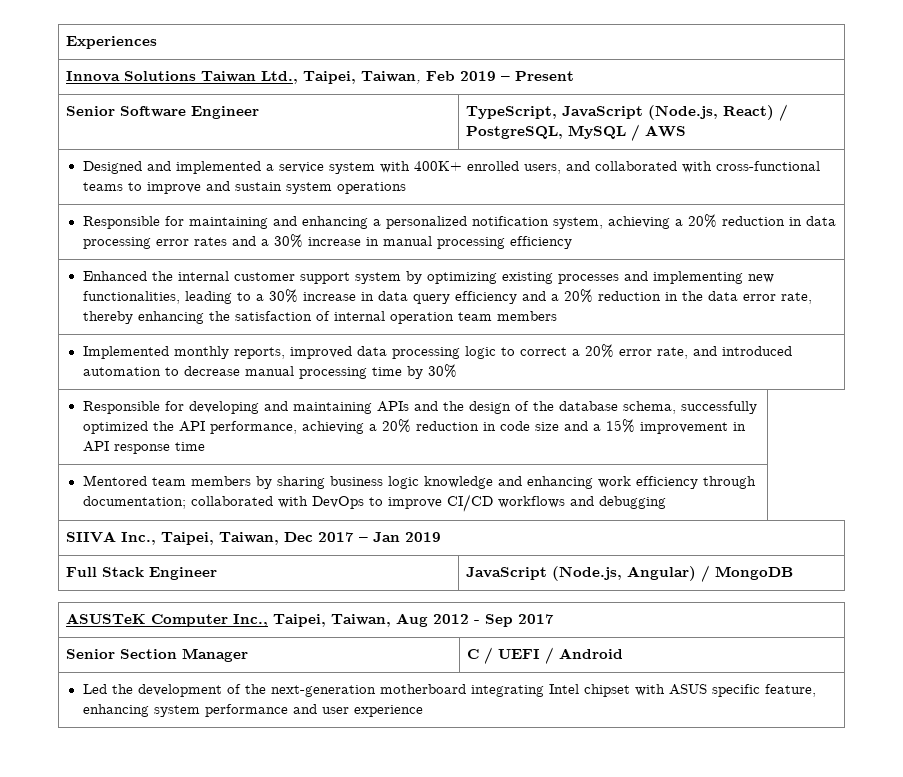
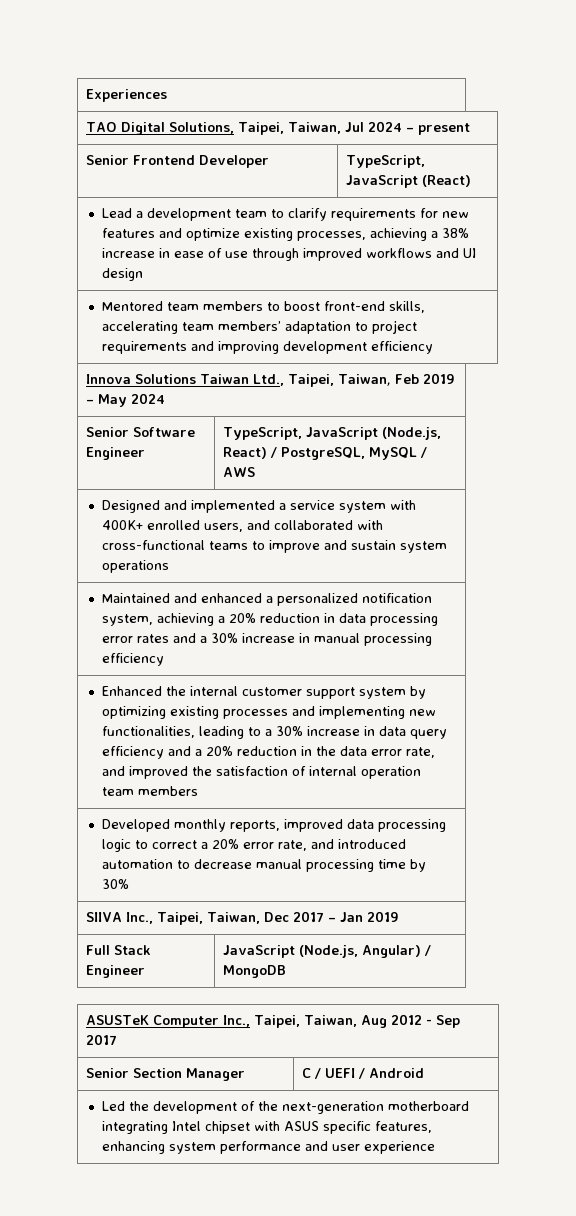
+ TAO Digital Solutions, Taipei, Taiwan, Jul 2024 – present
+ Senior Frontend Developer | TypeScript, JavaScript (React)
+ Lead a development team to clarify requirements for new features and optimize existing processes, achieving a 38% increase in ease of use through improved workflows and UI design
+ Mentored team members to boost front-end skills, accelerating team members’ adaptation to project requirements and improving development efficiency
- Innova Solutions Taiwan Ltd., Taipei, Taiwan, Feb 2019 – Present
+ Innova Solutions Taiwan Ltd., Taipei, Taiwan, Feb 2019 – May 2024
- Responsible for maintaining and enhancing a personalized notification system, achieving a 20% reduction in data processing error rates and a 30% increase in manual processing efficiency
+ Maintained and enhanced a personalized notification system, achieving a 20% reduction in data processing error rates and a 30% increase in manual processing efficiency
- Enhanced the internal customer support system by optimizing existing processes and implementing new functionalities, leading to a 30% increase in data query efficiency and a 20% reduction in the data error rate, thereby enhancing the satisfaction of internal operation team members
+ Enhanced the internal customer support system by optimizing existing processes and implementing new functionalities, leading to a 30% increase in data query efficiency and a 20% reduction in the data error rate, and improved the satisfaction of internal operation team members
- Implemented monthly reports, improved data processing logic to correct a 20% error rate, and introduced automation to decrease manual processing time by 30%
+ Developed monthly reports, improved data processing logic to correct a 20% error rate, and introduced automation to decrease manual processing time by 30%
- Responsible for developing and maintaining APIs and the design of the database schema, successfully optimized the API performance, achieving a 20% reduction in code size and a 15% improvement in API response time
- Mentored team members by sharing business logic knowledge and enhancing work efficiency through documentation; collaborated with DevOps to improve CI/CD workflows and debugging
- Led the development of the next-generation motherboard integrating Intel chipset with ASUS specific feature, enhancing system performance and user experience
+ Led the development of the next-generation motherboard integrating Intel chipset with ASUS specific features, enhancing system performance and user experience

